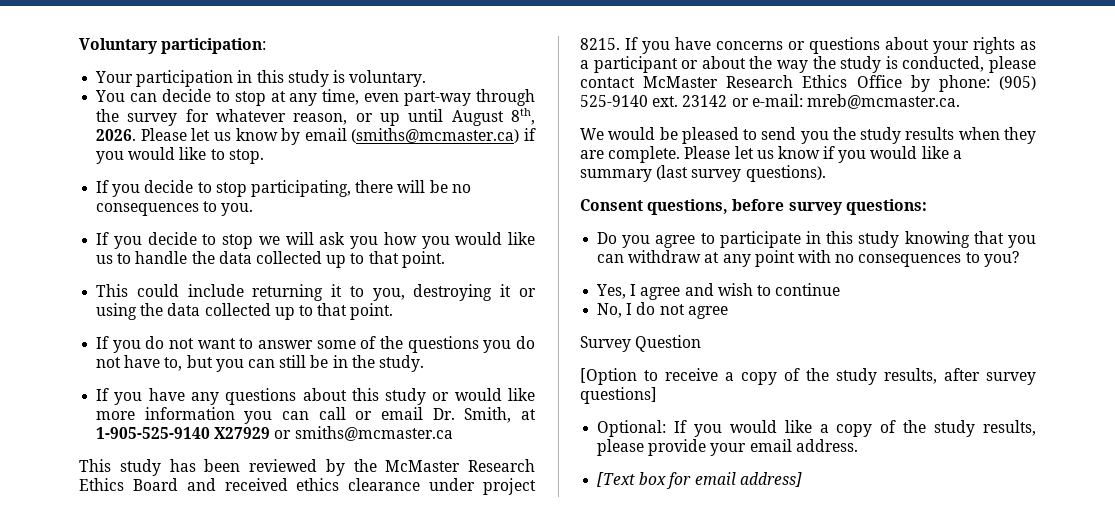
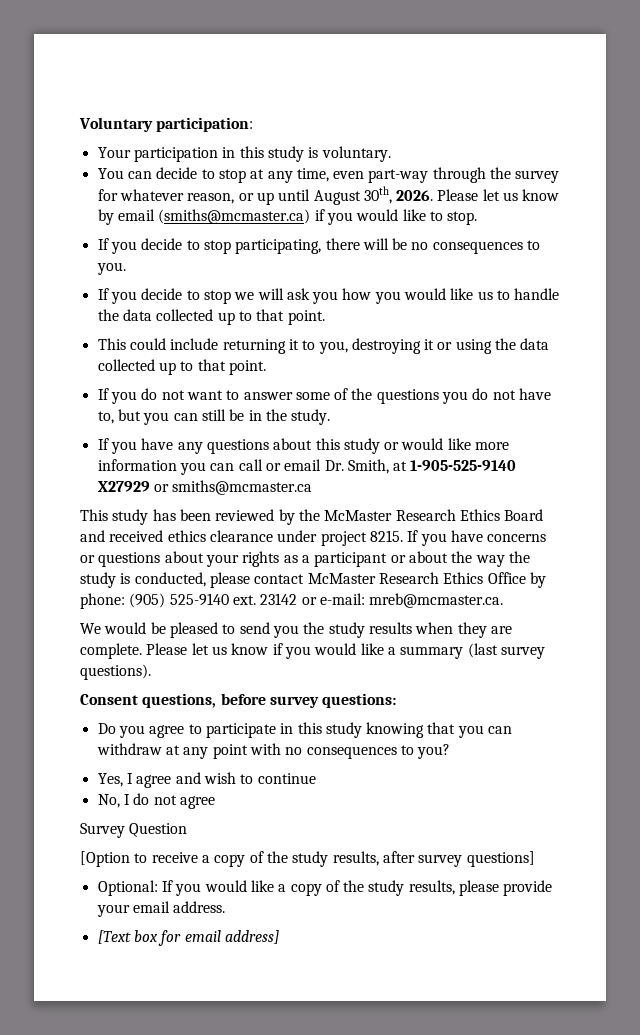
- You can decide to stop at any time, even part-way through the survey for whatever reason, or up until August 8th, 2026.
+ You can decide to stop at any time, even part-way through the survey for whatever reason, or up until August 30th, 2026.

